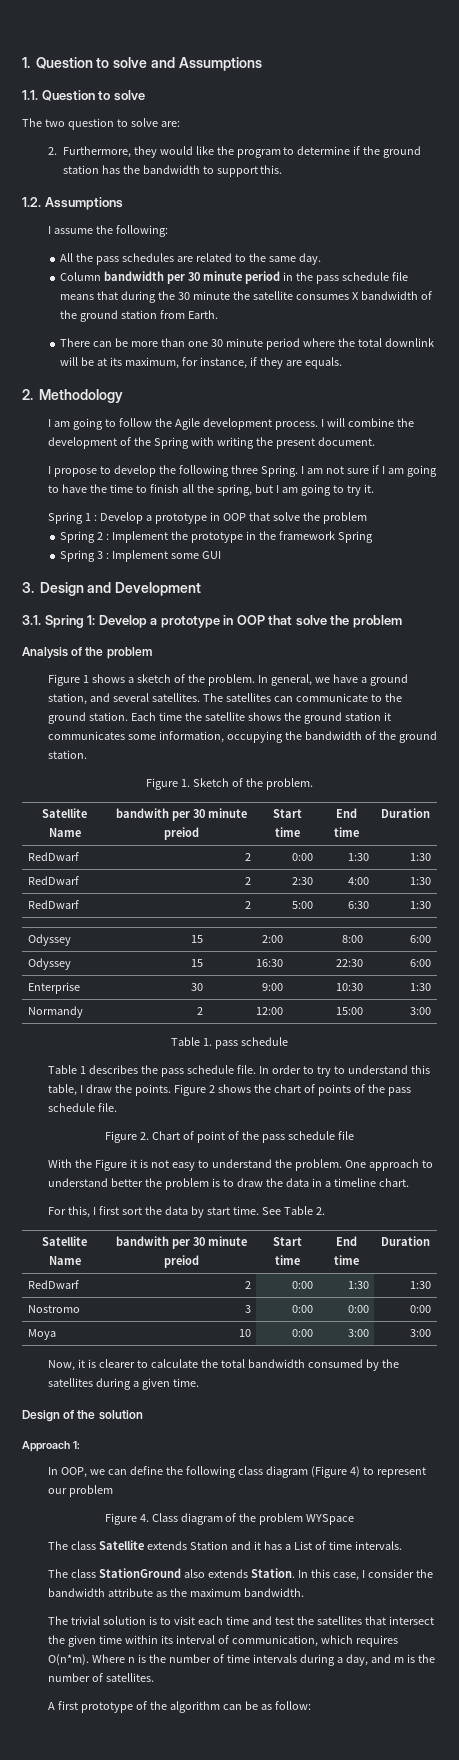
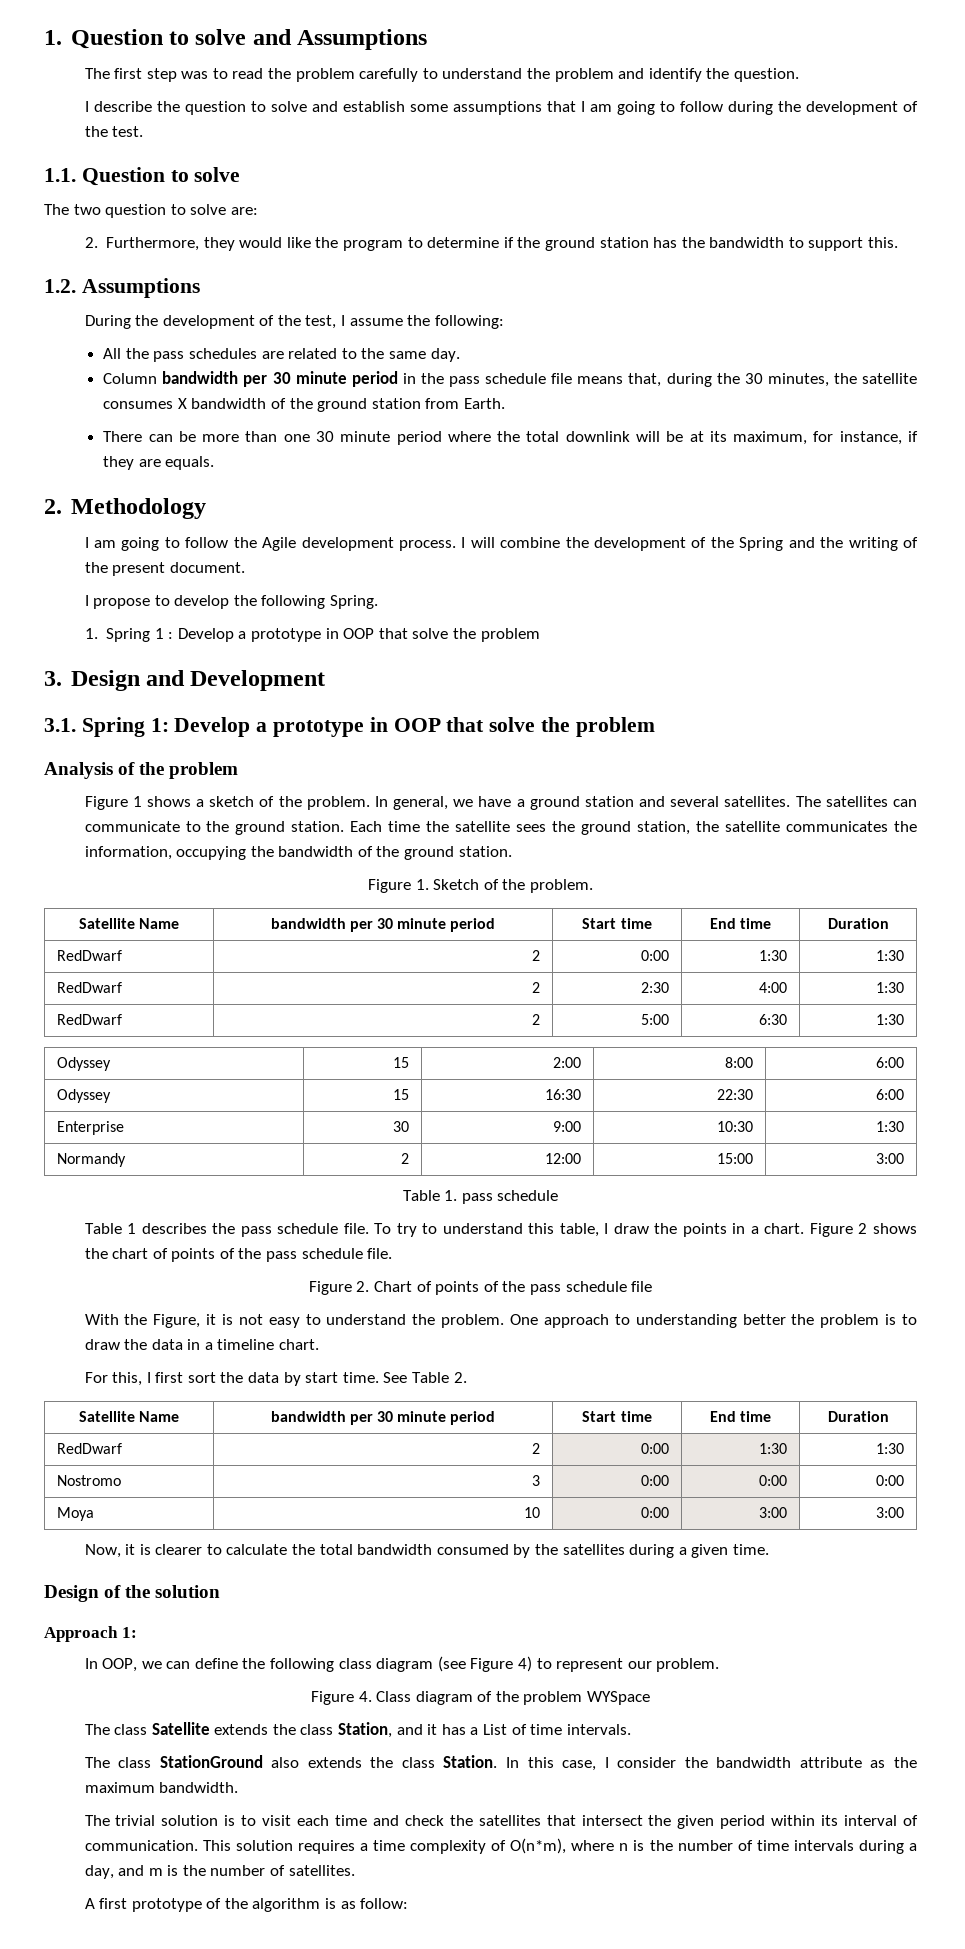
+ The first step was to read the problem carefully to understand the problem and identify the question.
+ I describe the question to solve and establish some assumptions that I am going to follow during the development of the test.
- I assume the following:
+ During the development of the test, I assume the following:
- Column bandwidth per 30 minute period in the pass schedule file means that during the 30 minute the satellite consumes X bandwidth of the ground station from Earth.
+ Column bandwidth per 30 minute period in the pass schedule file means that, during the 30 minutes, the satellite consumes X bandwidth of the ground station from Earth.
- I will combine the development of the Spring with writing the present document.
+ I will combine the development of the Spring and the writing of the present document.
- I propose to develop the following three Spring. I am not sure if I am going to have the time to finish all the spring, but I am going to try it.
- Spring 1 : Develop a prototype in OOP that solve the problem
+ I propose to develop the following Spring.
+ 1. Spring 1 : Develop a prototype in OOP that solve the problem
- Spring 2 : Implement the prototype in the framework Spring
- Spring 3 : Implement some GUI
- In general, we have a ground station, and several satellites.
+ In general, we have a ground station and several satellites.
- Each time the satellite shows the ground station it communicates some information, occupying the bandwidth of the ground station.
+ Each time the satellite sees the ground station, the satellite communicates the information, occupying the bandwidth of the ground station.
  Figure 1. Sketch of the problem.
- Satellite Name | bandwith per 30 minute preiod | Start time | End time | Duration
+ Satellite Name | bandwidth per 30 minute period | Start time | End time | Duration
- In order to try to understand this table, I draw the points.
+ To try to understand this table, I draw the points in a chart.
- Figure 2. Chart of point of the pass schedule file
+ Figure 2. Chart of points of the pass schedule file
- With the Figure it is not easy to understand the problem.
+ With the Figure, it is not easy to understand the problem.
- One approach to understand better the problem is to draw the data in a timeline chart.
+ One approach to understanding better the problem is to draw the data in a timeline chart.
  See Table 2.
- Satellite Name | bandwith per 30 minute preiod | Start time | End time | Duration
+ Satellite Name | bandwidth per 30 minute period | Start time | End time | Duration
- In OOP, we can define the following class diagram (Figure 4) to represent our problem
+ In OOP, we can define the following class diagram (see Figure 4) to represent our problem.
- The class Satellite extends Station and it has a List of time intervals.
+ The class Satellite extends the class Station, and it has a List of time intervals.
- The class StationGround also extends Station.
+ The class StationGround also extends the class Station.
- The trivial solution is to visit each time and test the satellites that intersect the given time within its interval of communication, which requires O(n*m). Where n is the number of time intervals during a day, and m is the number of satellites.
+ The trivial solution is to visit each time and check the satellites that intersect the given period within its interval of communication. This solution requires a time complexity of O(n*m), where n is the number of time intervals during a day, and m is the number of satellites.
- A first prototype of the algorithm can be as follow:
+ A first prototype of the algorithm is as follow:

